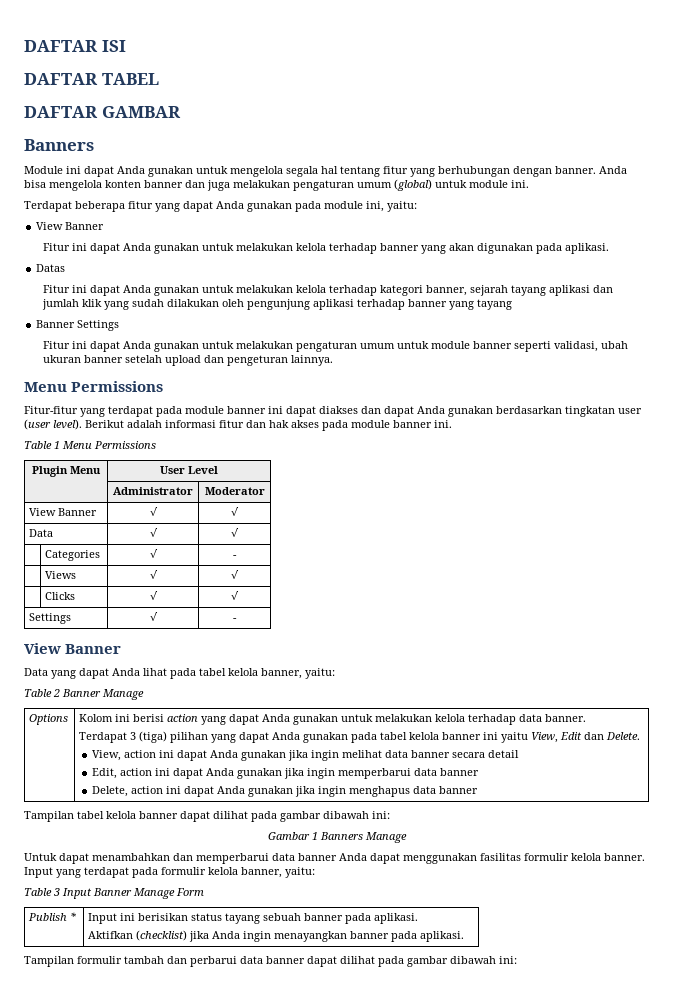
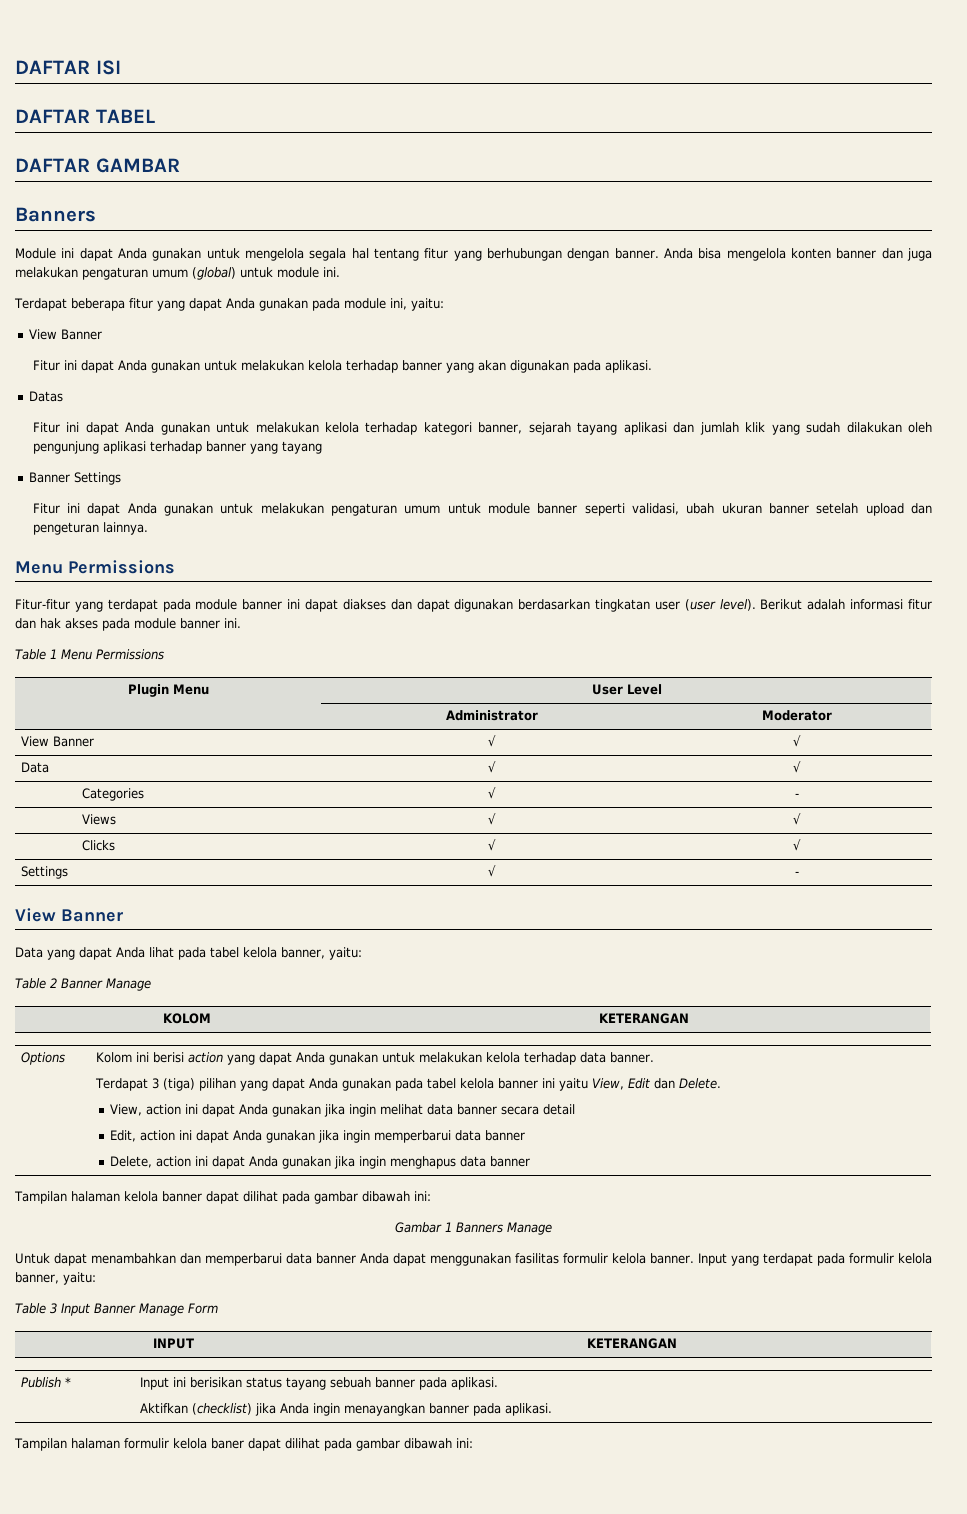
- Fitur-fitur yang terdapat pada module banner ini dapat diakses dan dapat Anda gunakan berdasarkan tingkatan user (user level).
+ Fitur-fitur yang terdapat pada module banner ini dapat diakses dan dapat digunakan berdasarkan tingkatan user (user level).
+ KOLOM | KETERANGAN
- Tampilan tabel kelola banner dapat dilihat pada gambar dibawah ini:
+ Tampilan halaman kelola banner dapat dilihat pada gambar dibawah ini:
+ INPUT | KETERANGAN
- Tampilan formulir tambah dan perbarui data banner dapat dilihat pada gambar dibawah ini:
+ Tampilan halaman formulir kelola baner dapat dilihat pada gambar dibawah ini:

